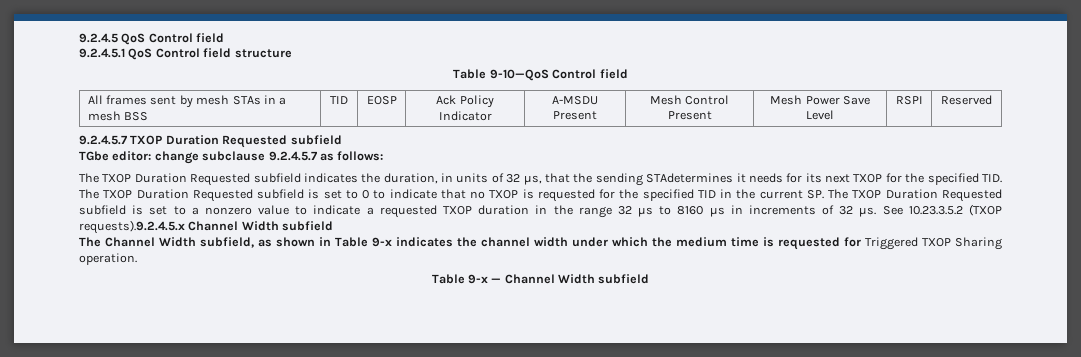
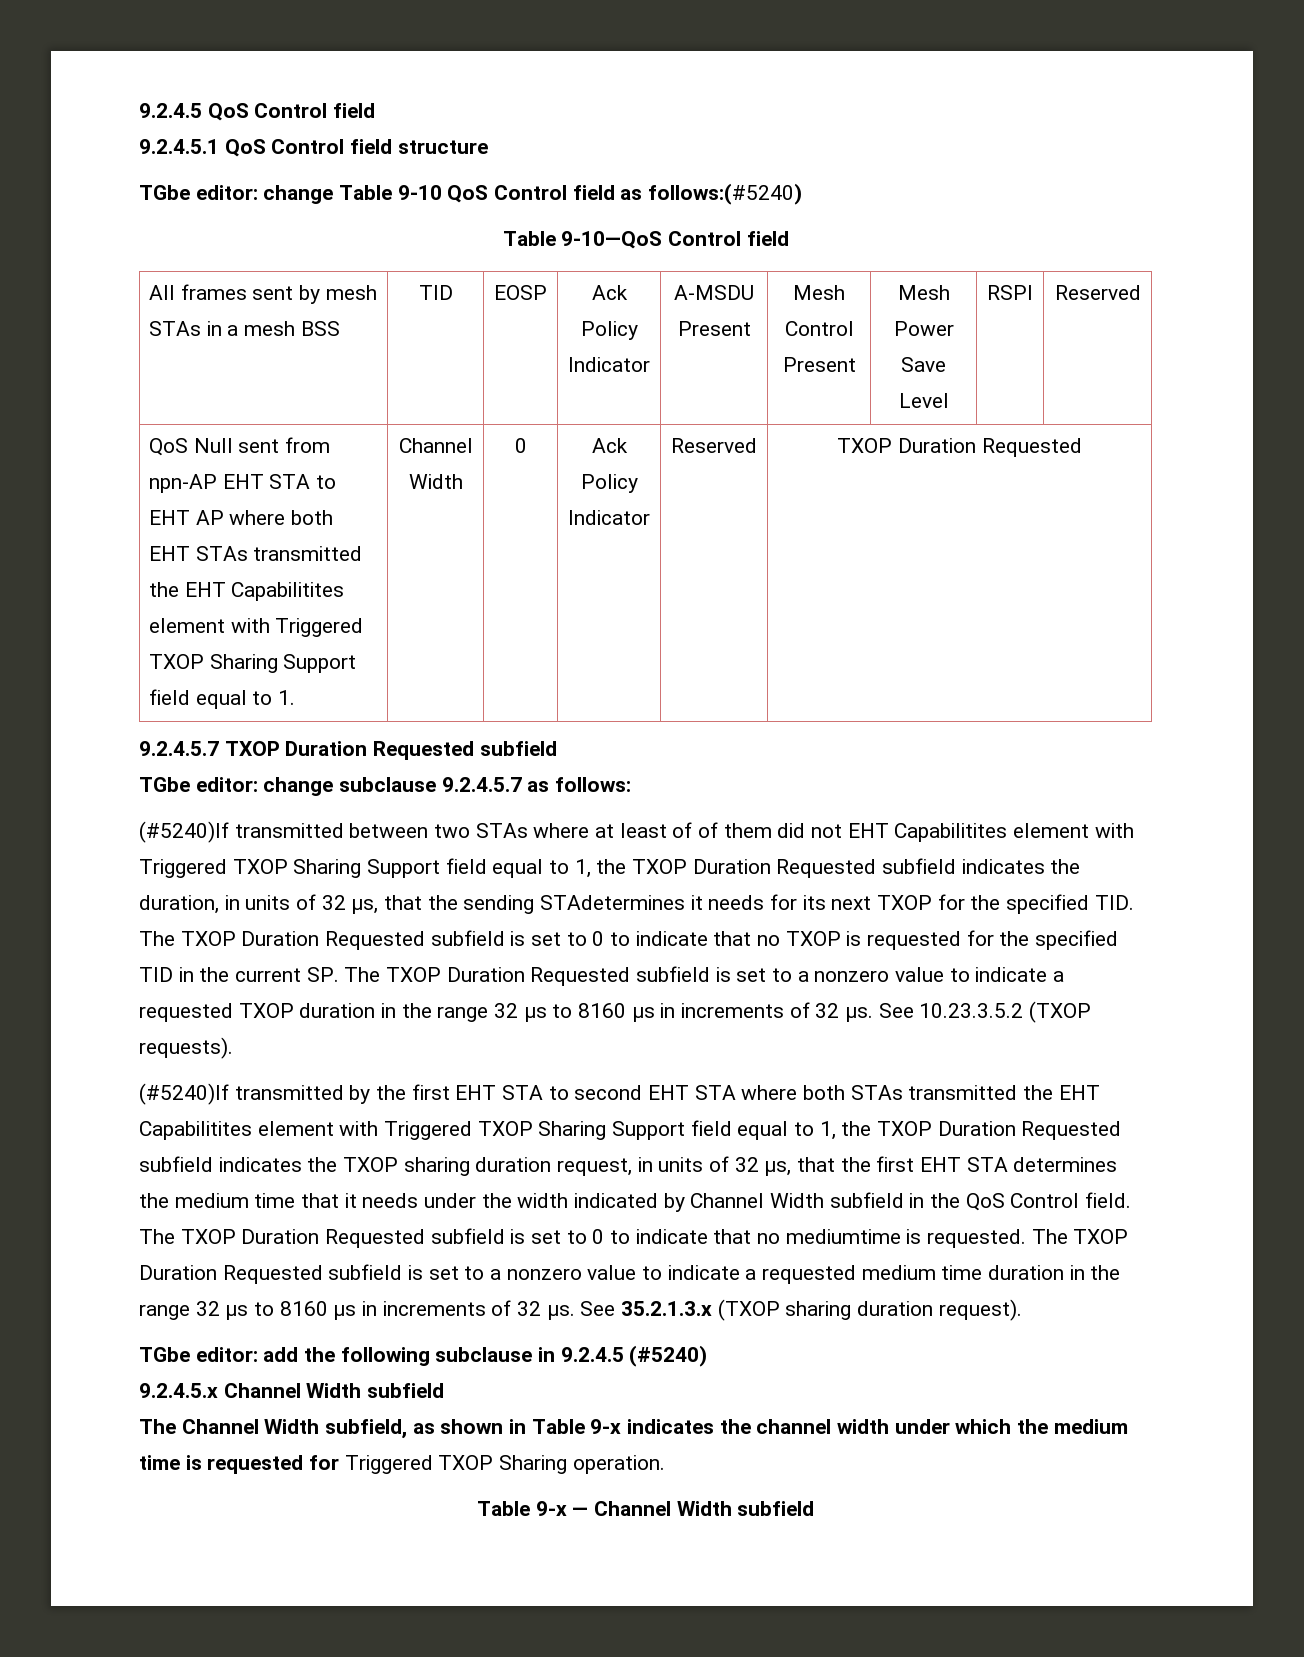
+ TGbe editor: change Table 9-10 QoS Control field as follows:(#5240)
+ QoS Null sent from npn-AP EHT STA to EHT AP where both EHT STAs transmitted the EHT Capabilitites element with Triggered TXOP Sharing Support field equal to 1. | Channel Width | 0 | Ack Policy Indicator | Reserved | TXOP Duration Requested
- The TXOP Duration Requested subfield indicates the duration, in units of 32 μs, that the sending STAdetermines it needs for its next TXOP for the specified TID. The TXOP Duration Requested subfield is set to 0 to indicate that no TXOP is requested for the specified TID in the current SP. The TXOP Duration Requested subfield is set to a nonzero value to indicate a requested TXOP duration in the range 32 μs to 8160 μs in increments of 32 μs.
+ (#5240)If transmitted between two STAs where at least of of them did not EHT Capabilitites element with Triggered TXOP Sharing Support field equal to 1, the TXOP Duration Requested subfield indicates the duration, in units of 32 μs, that the sending STAdetermines it needs for its next TXOP for the specified TID. The TXOP Duration Requested subfield is set to 0 to indicate that no TXOP is requested for the specified TID in the current SP. The TXOP Duration Requested subfield is set to a nonzero value to indicate a requested TXOP duration in the range 32 μs to 8160 μs in increments of 32 μs.
- See 10.23.3.5.2 (TXOP requests).9.2.4.5.x Channel Width subfield
+ See 10.23.3.5.2 (TXOP requests).
+ (#5240)If transmitted by the first EHT STA to second EHT STA where both STAs transmitted the EHT Capabilitites element with Triggered TXOP Sharing Support field equal to 1, the TXOP Duration Requested subfield indicates the TXOP sharing duration request, in units of 32 μs, that the first EHT STA determines the medium time that it needs under the width indicated by Channel Width subfield in the QoS Control field. The TXOP Duration Requested subfield is set to 0 to indicate that no mediumtime is requested. The TXOP Duration Requested subfield is set to a nonzero value to indicate a requested medium time duration in the range 32 μs to 8160 μs in increments of 32 μs. See 35.2.1.3.x (TXOP sharing duration request).
+ TGbe editor: add the following subclause in 9.2.4.5 (#5240)
+ 9.2.4.5.x Channel Width subfield

